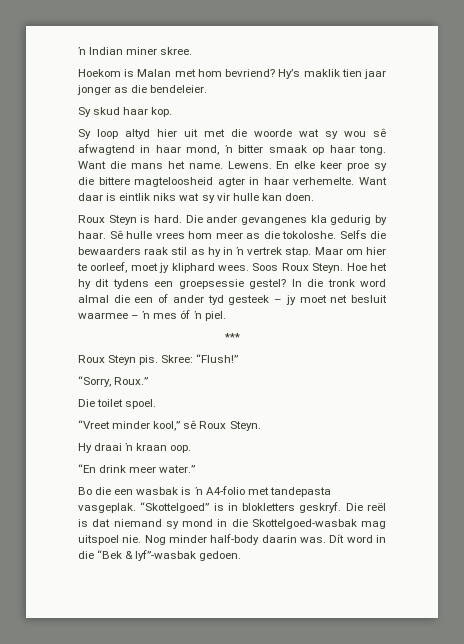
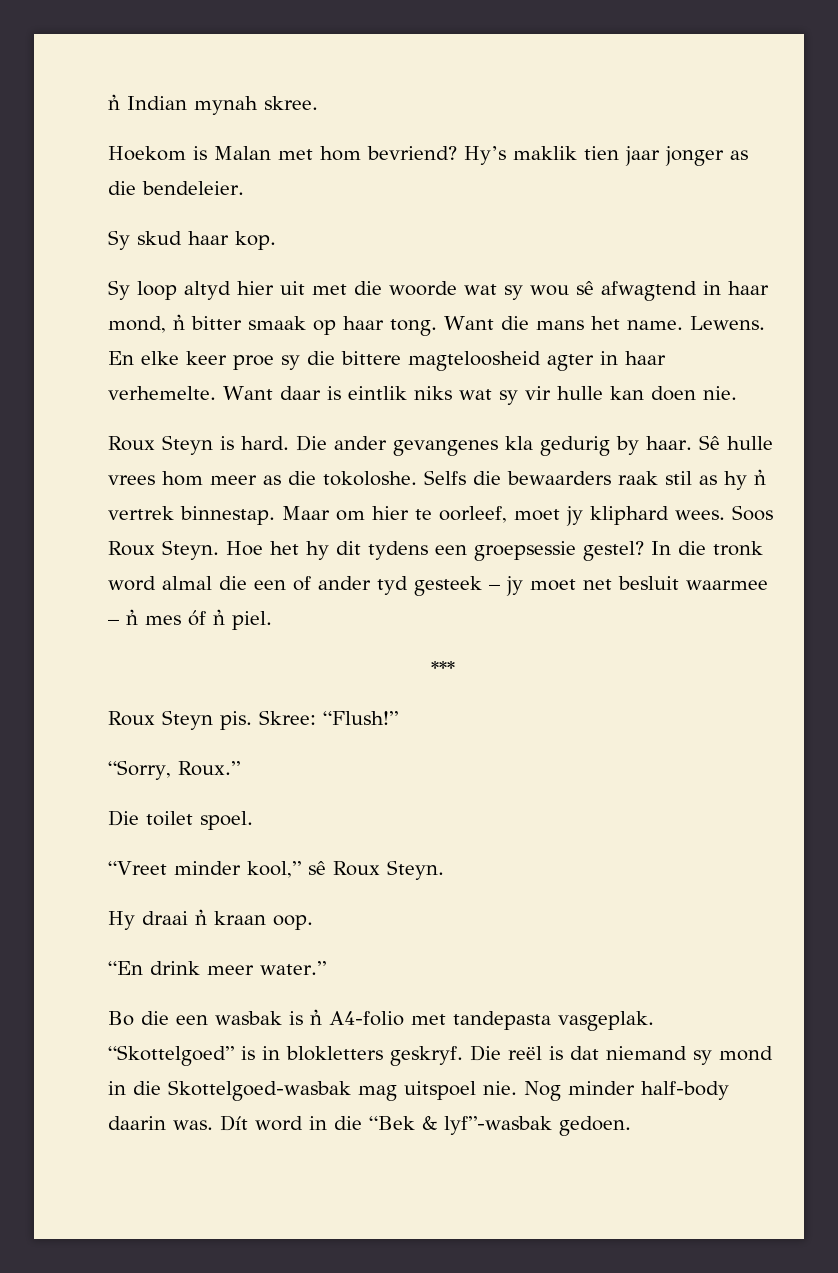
- ŉ Indian miner skree.
+ ŉ Indian mynah skree.
- Want daar is eintlik niks wat sy vir hulle kan doen.
+ Want daar is eintlik niks wat sy vir hulle kan doen nie.
- Selfs die bewaarders raak stil as hy in ŉ vertrek stap.
+ Selfs die bewaarders raak stil as hy ŉ vertrek binnestap.

